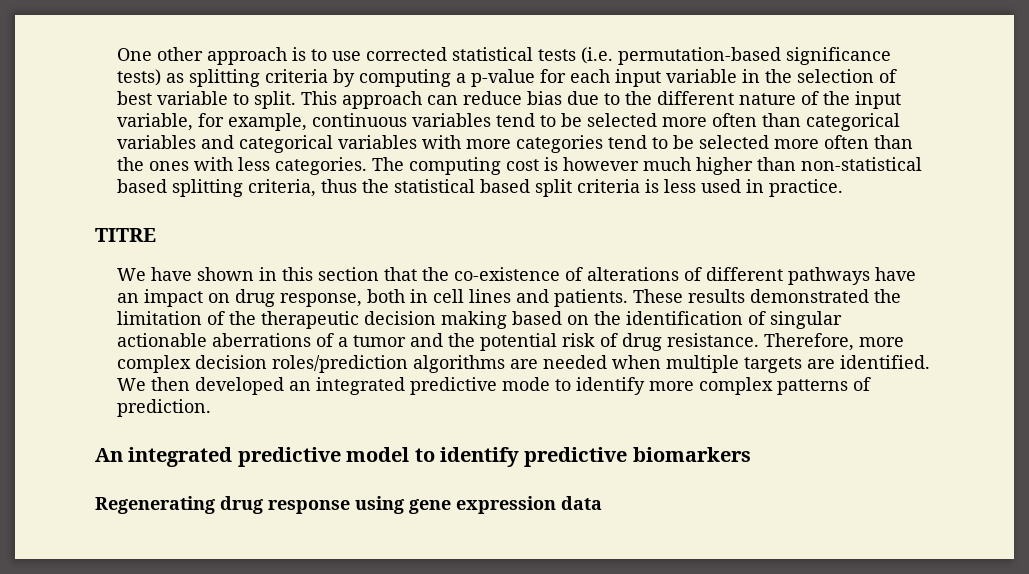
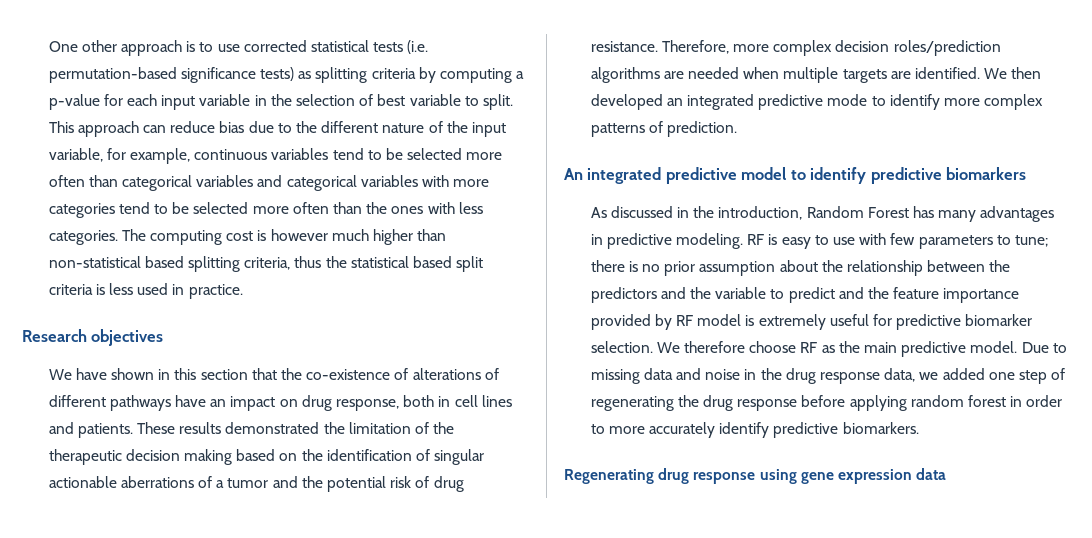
- TITRE
+ Research objectives
+ As discussed in the introduction, Random Forest has many advantages in predictive modeling. RF is easy to use with few parameters to tune; there is no prior assumption about the relationship between the predictors and the variable to predict and the feature importance provided by RF model is extremely useful for predictive biomarker selection. We therefore choose RF as the main predictive model. Due to missing data and noise in the drug response data, we added one step of regenerating the drug response before applying random forest in order to more accurately identify predictive biomarkers.

